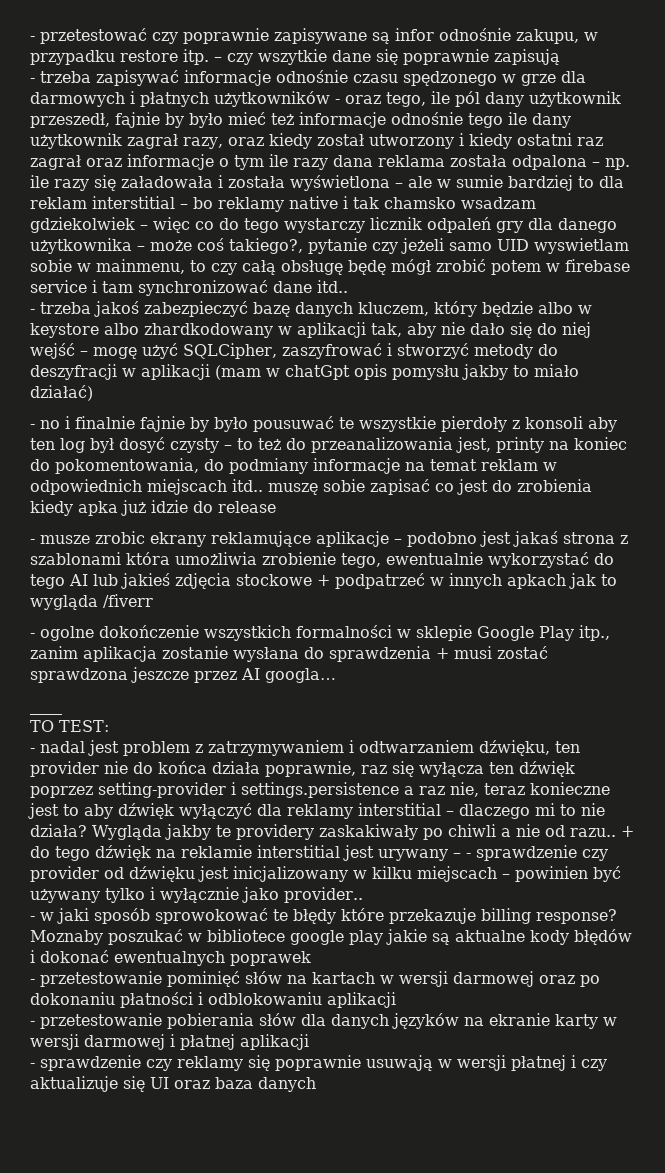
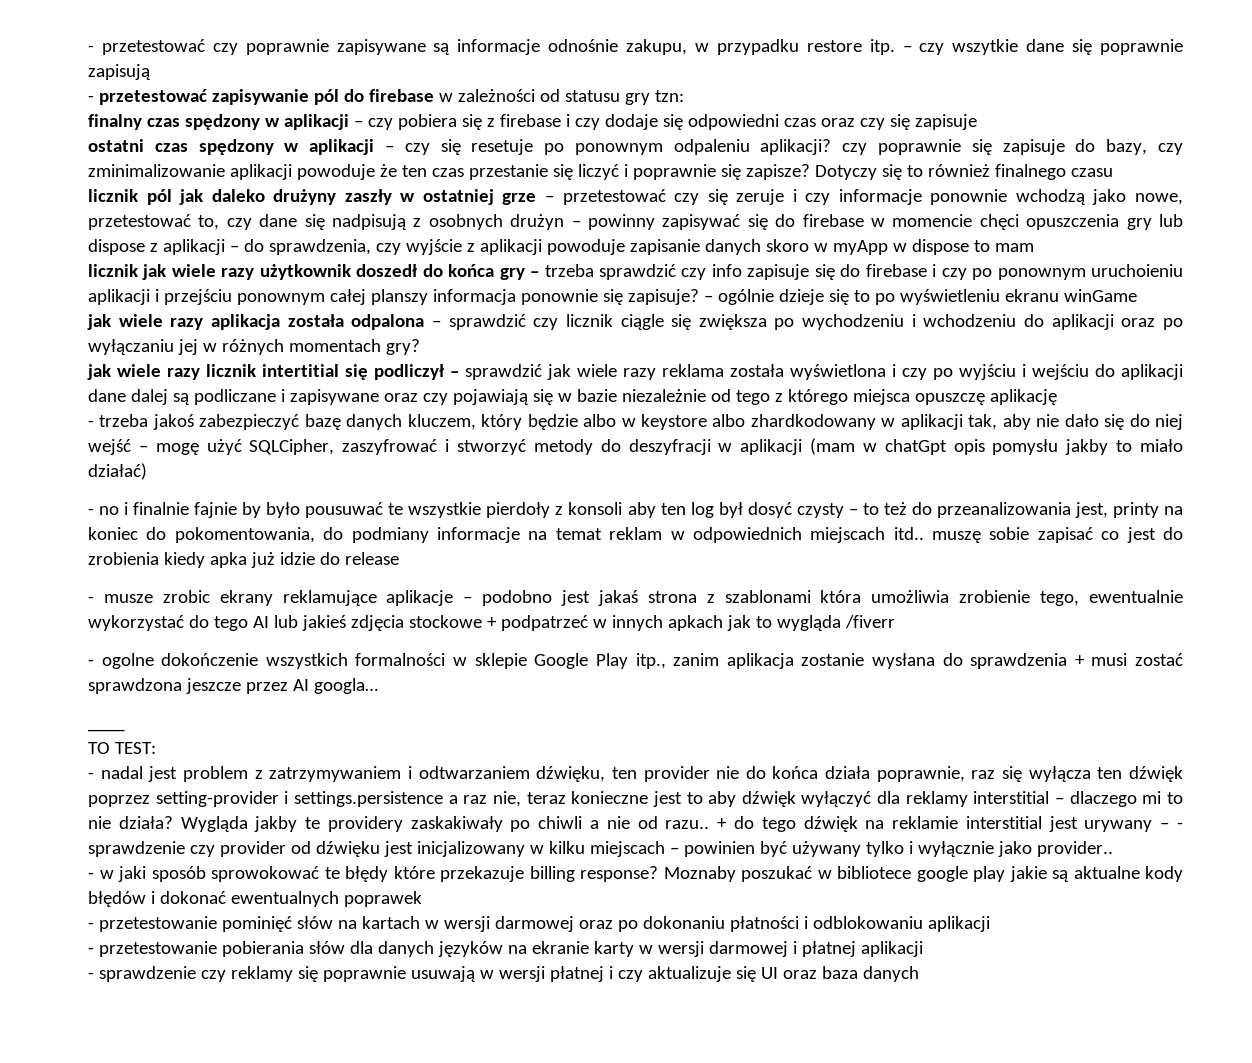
- - przetestować czy poprawnie zapisywane są infor odnośnie zakupu, w przypadku restore itp.
+ - przetestować czy poprawnie zapisywane są informacje odnośnie zakupu, w przypadku restore itp.
- - trzeba zapisywać informacje odnośnie czasu spędzonego w grze dla darmowych i płatnych użytkowników - oraz tego, ile pól dany użytkownik przeszedł, fajnie by było mieć też informacje odnośnie tego ile dany użytkownik zagrał razy, oraz kiedy został utworzony i kiedy ostatni raz zagrał oraz informacje o tym ile razy dana reklama została odpalona – np. ile razy się załadowała i została wyświetlona – ale w sumie bardziej to dla reklam interstitial – bo reklamy native i tak chamsko wsadzam gdziekolwiek – więc co do tego wystarczy licznik odpaleń gry dla danego użytkownika – może coś takiego?, pytanie czy jeżeli samo UID wyswietlam sobie w mainmenu, to czy całą obsługę będę mógł zrobić potem w firebase service i tam synchronizować dane itd..
+ - przetestować zapisywanie pól do firebase w zależności od statusu gry tzn:
+ finalny czas spędzony w aplikacji – czy pobiera się z firebase i czy dodaje się odpowiedni czas oraz czy się zapisuje
+ ostatni czas spędzony w aplikacji – czy się resetuje po ponownym odpaleniu aplikacji? czy poprawnie się zapisuje do bazy, czy zminimalizowanie aplikacji powoduje że ten czas przestanie się liczyć i poprawnie się zapisze? Dotyczy się to również finalnego czasu
+ licznik pól jak daleko drużyny zaszły w ostatniej grze – przetestować czy się zeruje i czy informacje ponownie wchodzą jako nowe, przetestować to, czy dane się nadpisują z osobnych drużyn – powinny zapisywać się do firebase w momencie chęci opuszczenia gry lub dispose z aplikacji – do sprawdzenia, czy wyjście z aplikacji powoduje zapisanie danych skoro w myApp w dispose to mam
+ licznik jak wiele razy użytkownik doszedł do końca gry – trzeba sprawdzić czy info zapisuje się do firebase i czy po ponownym uruchoieniu aplikacji i przejściu ponownym całej planszy informacja ponownie się zapisuje? – ogólnie dzieje się to po wyświetleniu ekranu winGame
+ jak wiele razy aplikacja została odpalona – sprawdzić czy licznik ciągle się zwiększa po wychodzeniu i wchodzeniu do aplikacji oraz po wyłączaniu jej w różnych momentach gry?
+ jak wiele razy licznik intertitial się podliczył – sprawdzić jak wiele razy reklama została wyświetlona i czy po wyjściu i wejściu do aplikacji dane dalej są podliczane i zapisywane oraz czy pojawiają się w bazie niezależnie od tego z którego miejsca opuszczę aplikację

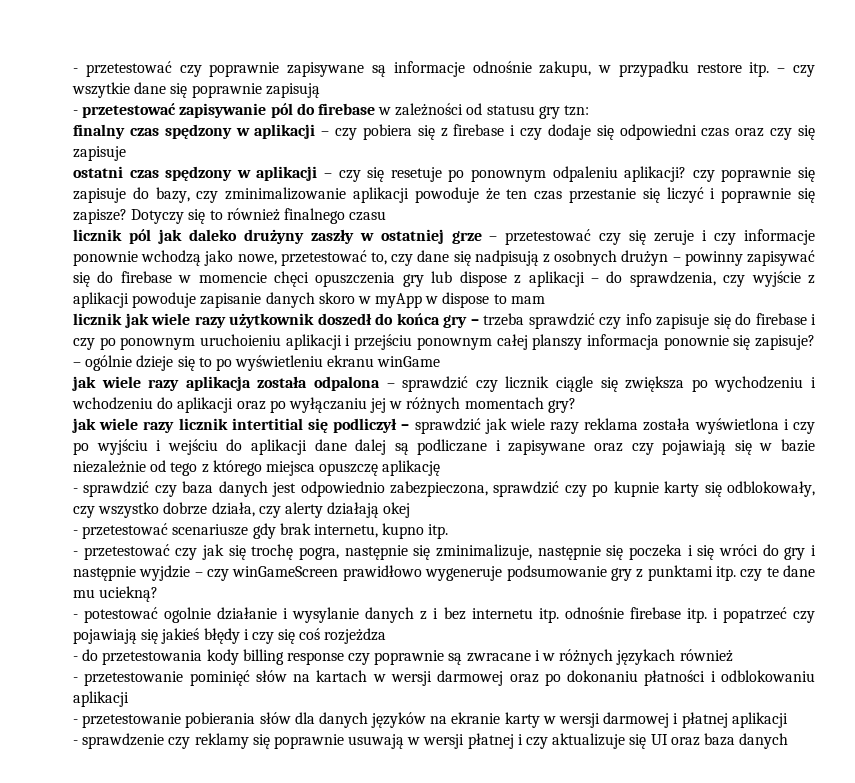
- - trzeba jakoś zabezpieczyć bazę danych kluczem, który będzie albo w keystore albo zhardkodowany w aplikacji tak, aby nie dało się do niej wejść – mogę użyć SQLCipher, zaszyfrować i stworzyć metody do deszyfracji w aplikacji (mam w chatGpt opis pomysłu jakby to miało działać)
- - no i finalnie fajnie by było pousuwać te wszystkie pierdoły z konsoli aby ten log był dosyć czysty – to też do przeanalizowania jest, printy na koniec do pokomentowania, do podmiany informacje na temat reklam w odpowiednich miejscach itd.. muszę sobie zapisać co jest do zrobienia kiedy apka już idzie do release
- - musze zrobic ekrany reklamujące aplikacje – podobno jest jakaś strona z szablonami która umożliwia zrobienie tego, ewentualnie wykorzystać do tego AI lub jakieś zdjęcia stockowe + podpatrzeć w innych apkach jak to wygląda /fiverr
- - ogolne dokończenie wszystkich formalności w sklepie Google Play itp., zanim aplikacja zostanie wysłana do sprawdzenia + musi zostać sprawdzona jeszcze przez AI googla…
- ____
- TO TEST:
- - nadal jest problem z zatrzymywaniem i odtwarzaniem dźwięku, ten provider nie do końca działa poprawnie, raz się wyłącza ten dźwięk poprzez setting-provider i settings.persistence a raz nie, teraz konieczne jest to aby dźwięk wyłączyć dla reklamy interstitial – dlaczego mi to nie działa? Wygląda jakby te providery zaskakiwały po chiwli a nie od razu.. + do tego dźwięk na reklamie interstitial jest urywany – - sprawdzenie czy provider od dźwięku jest inicjalizowany w kilku miejscach – powinien być używany tylko i wyłącznie jako provider..
- - w jaki sposób sprowokować te błędy które przekazuje billing response? Moznaby poszukać w bibliotece google play jakie są aktualne kody błędów i dokonać ewentualnych poprawek
+ - sprawdzić czy baza danych jest odpowiednio zabezpieczona, sprawdzić czy po kupnie karty się odblokowały, czy wszystko dobrze działa, czy alerty działają okej
+ - przetestować scenariusze gdy brak internetu, kupno itp.
+ - przetestować czy jak się trochę pogra, następnie się zminimalizuje, następnie się poczeka i się wróci do gry i następnie wyjdzie – czy winGameScreen prawidłowo wygeneruje podsumowanie gry z punktami itp. czy te dane mu uciekną?
+ - potestować ogolnie działanie i wysylanie danych z i bez internetu itp. odnośnie firebase itp. i popatrzeć czy pojawiają się jakieś błędy i czy się coś rozjeżdza
+ - do przetestowania kody billing response czy poprawnie są zwracane i w różnych językach również

